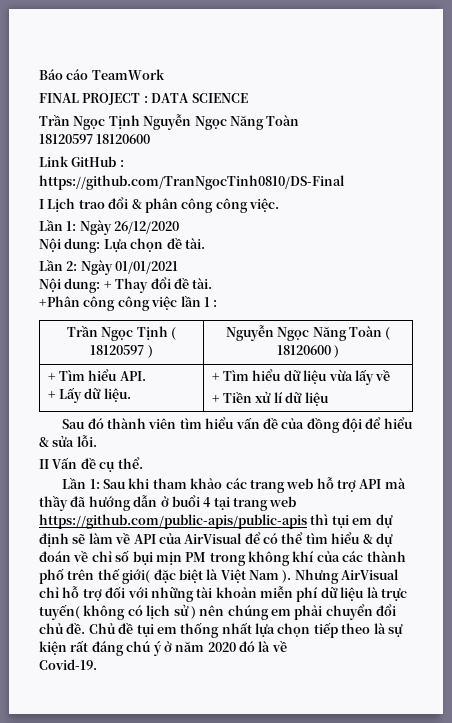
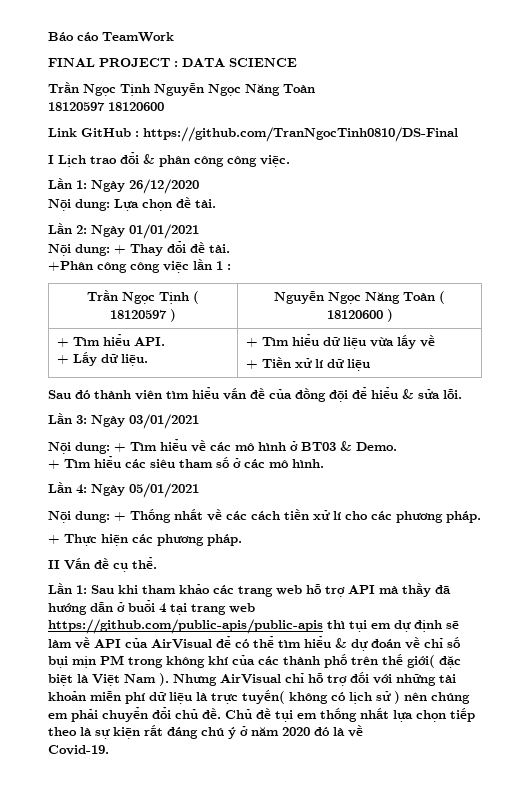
+ Lần 3: Ngày 03/01/2021
+ Nội dung: + Tìm hiểu về các mô hình ở BT03 & Demo.
+ + Tìm hiểu các siêu tham số ở các mô hình.
+ Lần 4: Ngày 05/01/2021
+ Nội dung: + Thống nhất về các cách tiền xử lí cho các phương pháp.
+ + Thực hiện các phương pháp.

